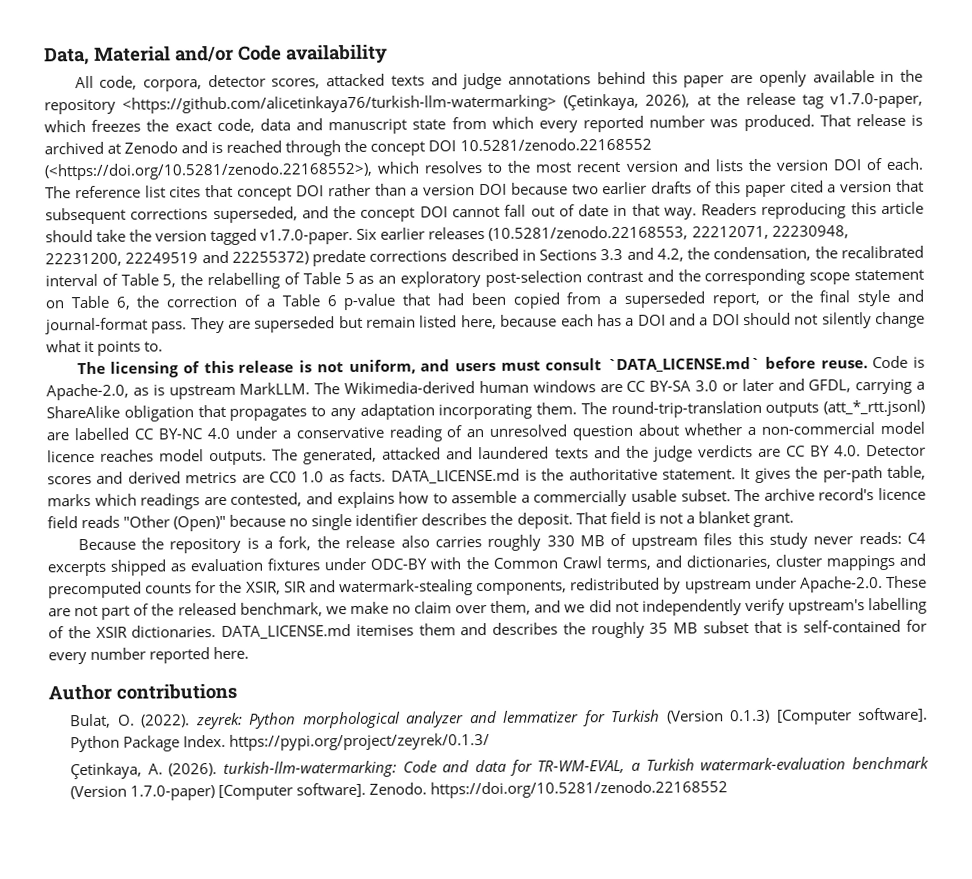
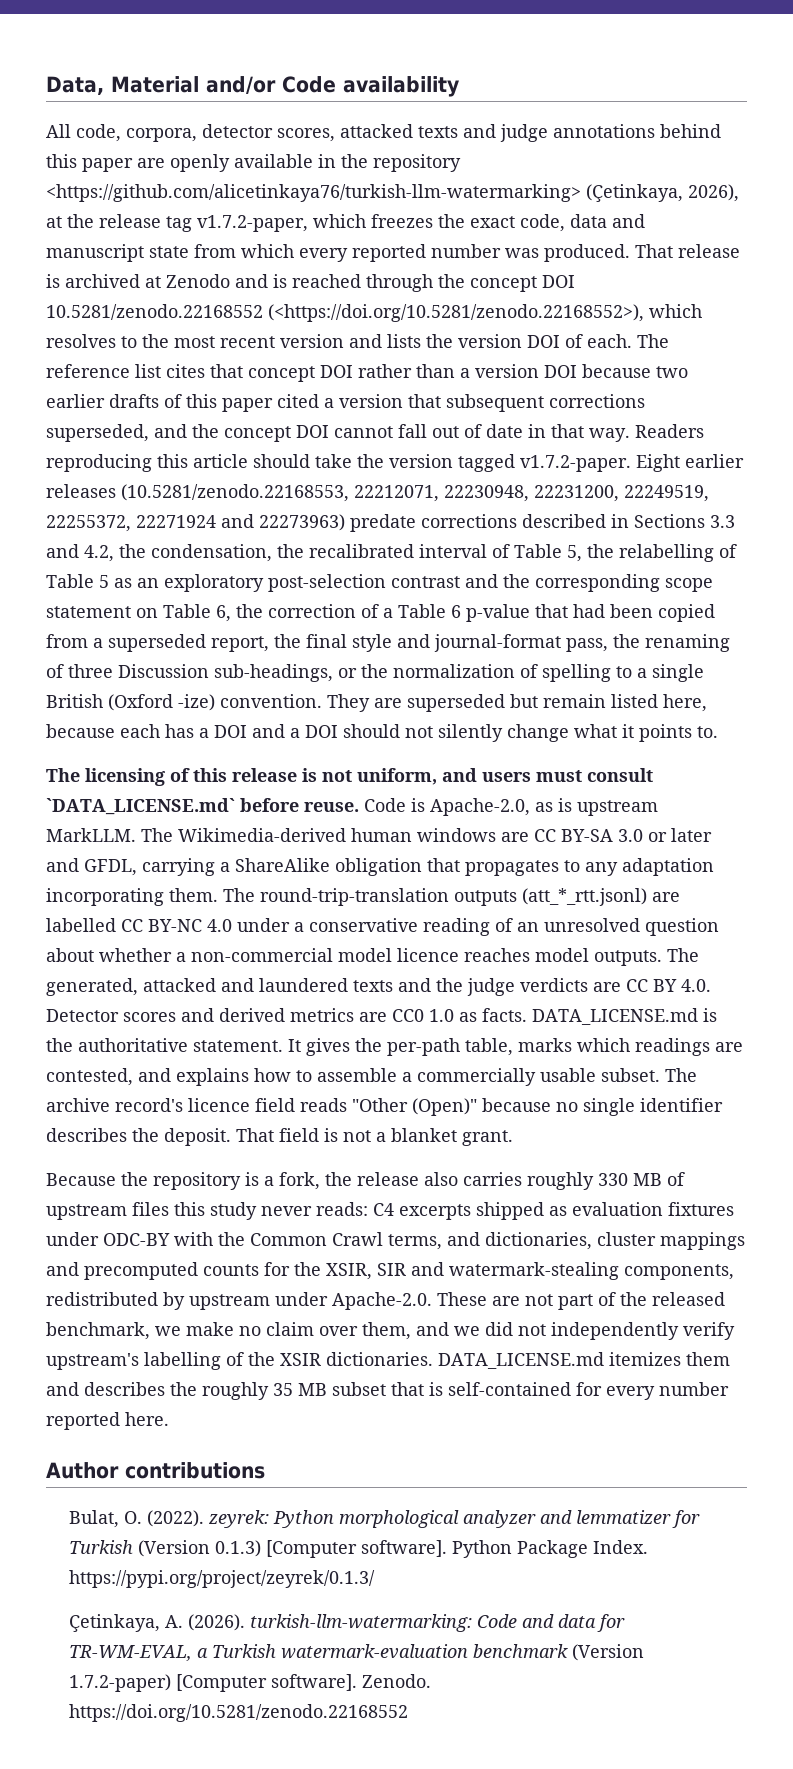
- All code, corpora, detector scores, attacked texts and judge annotations behind this paper are openly available in the repository <https://github.com/alicetinkaya76/turkish-llm-watermarking> (Çetinkaya, 2026), at the release tag v1.7.0-paper, which freezes the exact code, data and manuscript state from which every reported number was produced.
+ All code, corpora, detector scores, attacked texts and judge annotations behind this paper are openly available in the repository <https://github.com/alicetinkaya76/turkish-llm-watermarking> (Çetinkaya, 2026), at the release tag v1.7.2-paper, which freezes the exact code, data and manuscript state from which every reported number was produced.
- Readers reproducing this article should take the version tagged v1.7.0-paper. Six earlier releases (10.5281/zenodo.22168553, 22212071, 22230948, 22231200, 22249519 and 22255372) predate corrections described in Sections 3.3 and 4.2, the condensation, the recalibrated interval of Table 5, the relabelling of Table 5 as an exploratory post-selection contrast and the corresponding scope statement on Table 6, the correction of a Table 6 p-value that had been copied from a superseded report, or the final style and journal-format pass.
+ Readers reproducing this article should take the version tagged v1.7.2-paper. Eight earlier releases (10.5281/zenodo.22168553, 22212071, 22230948, 22231200, 22249519, 22255372, 22271924 and 22273963) predate corrections described in Sections 3.3 and 4.2, the condensation, the recalibrated interval of Table 5, the relabelling of Table 5 as an exploratory post-selection contrast and the corresponding scope statement on Table 6, the correction of a Table 6 p-value that had been copied from a superseded report, the final style and journal-format pass, the renaming of three Discussion sub-headings, or the normalization of spelling to a single British (Oxford -ize) convention.
- DATA_LICENSE.md itemises them and describes the roughly 35 MB subset that is self-contained for every number reported here.
+ DATA_LICENSE.md itemizes them and describes the roughly 35 MB subset that is self-contained for every number reported here.
- Çetinkaya, A. (2026). turkish-llm-watermarking: Code and data for TR-WM-EVAL, a Turkish watermark-evaluation benchmark (Version 1.7.0-paper) [Computer software].
+ Çetinkaya, A. (2026). turkish-llm-watermarking: Code and data for TR-WM-EVAL, a Turkish watermark-evaluation benchmark (Version 1.7.2-paper) [Computer software].

